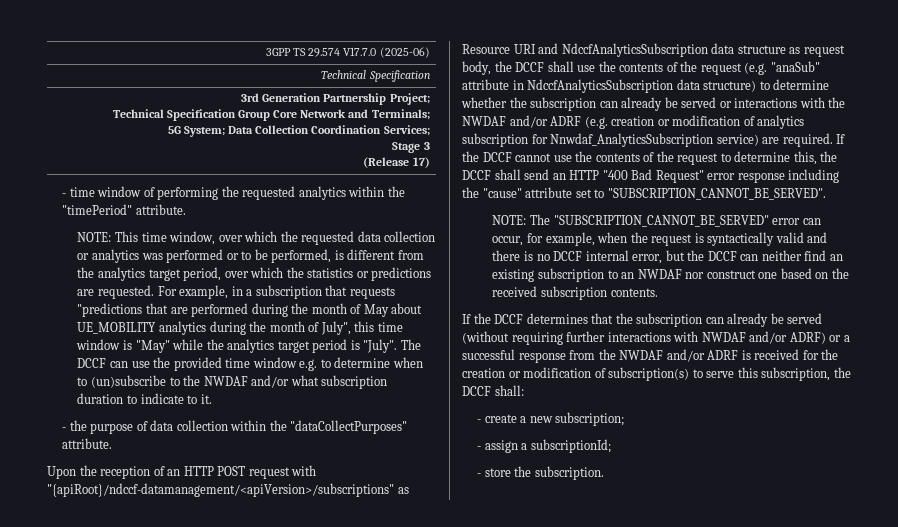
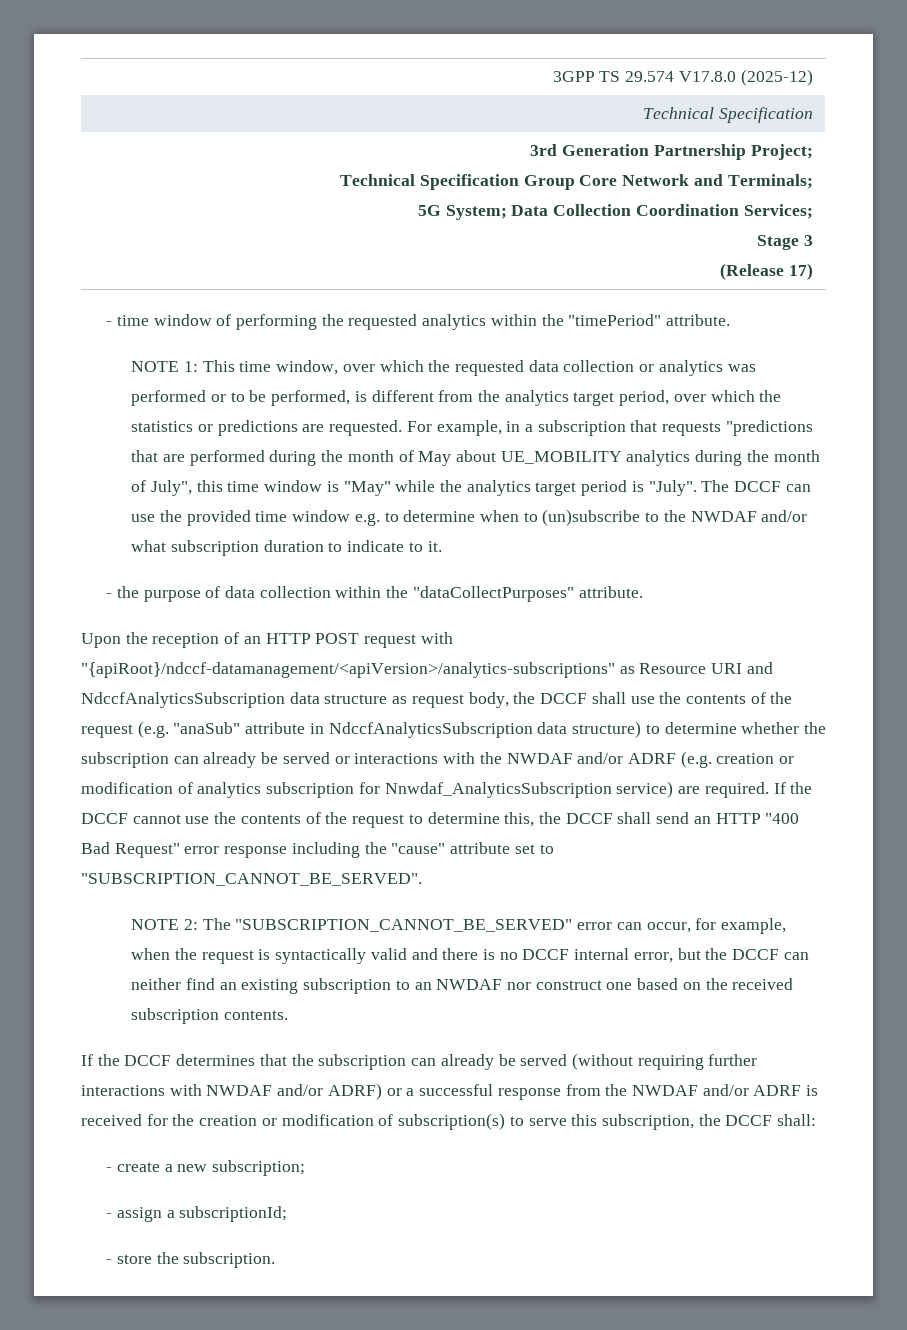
- 3GPP TS 29.574 V17.7.0 (2025-06)
+ 3GPP TS 29.574 V17.8.0 (2025-12)
- NOTE: This time window, over which the requested data collection or analytics was performed or to be performed, is different from the analytics target period, over which the statistics or predictions are requested.
+ NOTE 1: This time window, over which the requested data collection or analytics was performed or to be performed, is different from the analytics target period, over which the statistics or predictions are requested.
- Upon the reception of an HTTP POST request with "{apiRoot}/ndccf-datamanagement/<apiVersion>/subscriptions" as Resource URI and NdccfAnalyticsSubscription data structure as request body, the DCCF shall use the contents of the request (e.g. "anaSub" attribute in NdccfAnalyticsSubscription data structure) to determine whether the subscription can already be served or interactions with the NWDAF and/or ADRF (e.g. creation or modification of analytics subscription for Nnwdaf_AnalyticsSubscription service) are required.
+ Upon the reception of an HTTP POST request with "{apiRoot}/ndccf-datamanagement/<apiVersion>/analytics-subscriptions" as Resource URI and NdccfAnalyticsSubscription data structure as request body, the DCCF shall use the contents of the request (e.g. "anaSub" attribute in NdccfAnalyticsSubscription data structure) to determine whether the subscription can already be served or interactions with the NWDAF and/or ADRF (e.g. creation or modification of analytics subscription for Nnwdaf_AnalyticsSubscription service) are required.
- NOTE: The "SUBSCRIPTION_CANNOT_BE_SERVED" error can occur, for example, when the request is syntactically valid and there is no DCCF internal error, but the DCCF can neither find an existing subscription to an NWDAF nor construct one based on the received subscription contents.
+ NOTE 2: The "SUBSCRIPTION_CANNOT_BE_SERVED" error can occur, for example, when the request is syntactically valid and there is no DCCF internal error, but the DCCF can neither find an existing subscription to an NWDAF nor construct one based on the received subscription contents.

